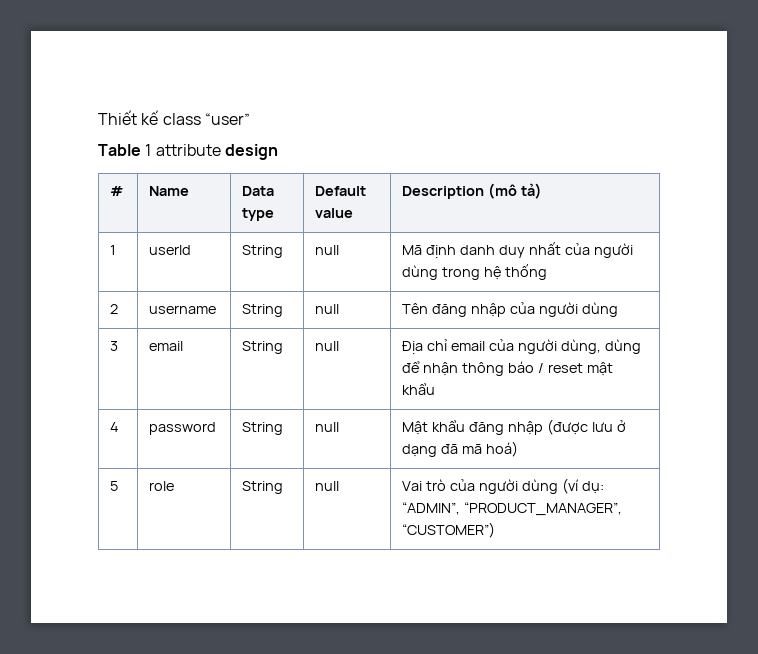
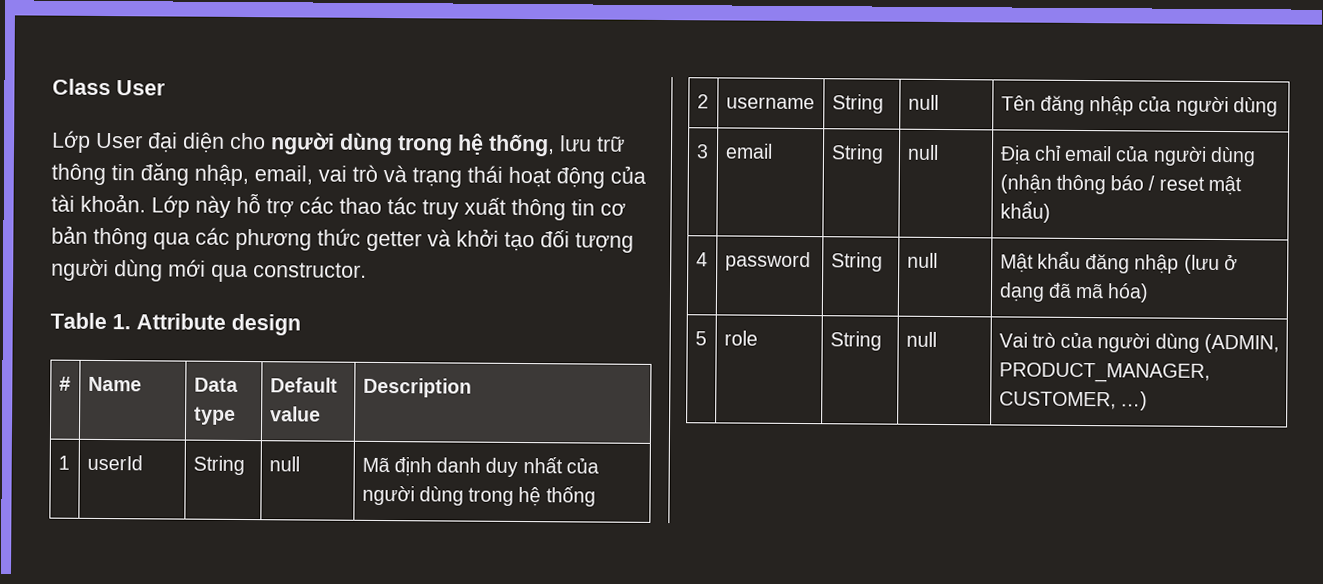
- Thiết kế class “user”
+ Class User
+ Lớp User đại diện cho người dùng trong hệ thống, lưu trữ thông tin đăng nhập, email, vai trò và trạng thái hoạt động của tài khoản. Lớp này hỗ trợ các thao tác truy xuất thông tin cơ bản thông qua các phương thức getter và khởi tạo đối tượng người dùng mới qua constructor.
- Table 1 attribute design
+ Table 1. Attribute design
- # | Name | Data type | Default value | Description (mô tả)
+ # | Name | Data type | Default value | Description
- 3 | email | String | null | Địa chỉ email của người dùng, dùng để nhận thông báo / reset mật khẩu
+ 3 | email | String | null | Địa chỉ email của người dùng (nhận thông báo / reset mật khẩu)
- 4 | password | String | null | Mật khẩu đăng nhập (được lưu ở dạng đã mã hoá)
+ 4 | password | String | null | Mật khẩu đăng nhập (lưu ở dạng đã mã hóa)
- 5 | role | String | null | Vai trò của người dùng (ví dụ: “ADMIN”, “PRODUCT_MANAGER”, “CUSTOMER”)
+ 5 | role | String | null | Vai trò của người dùng (ADMIN, PRODUCT_MANAGER, CUSTOMER, …)

